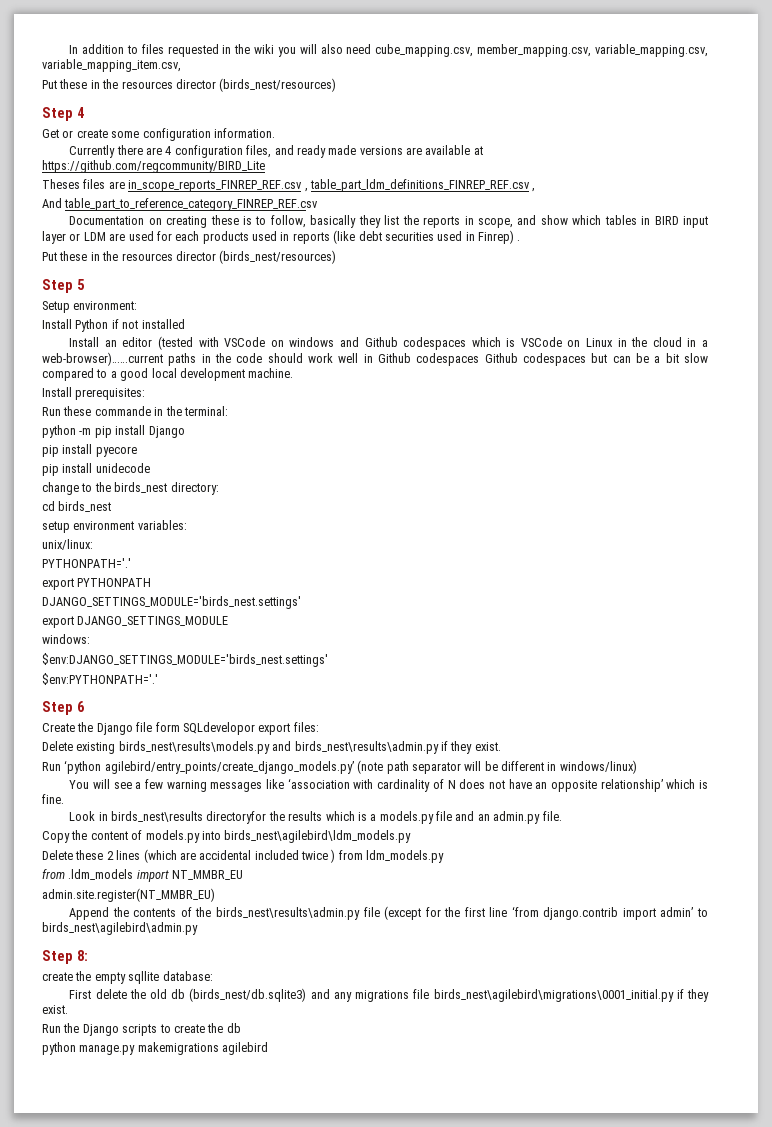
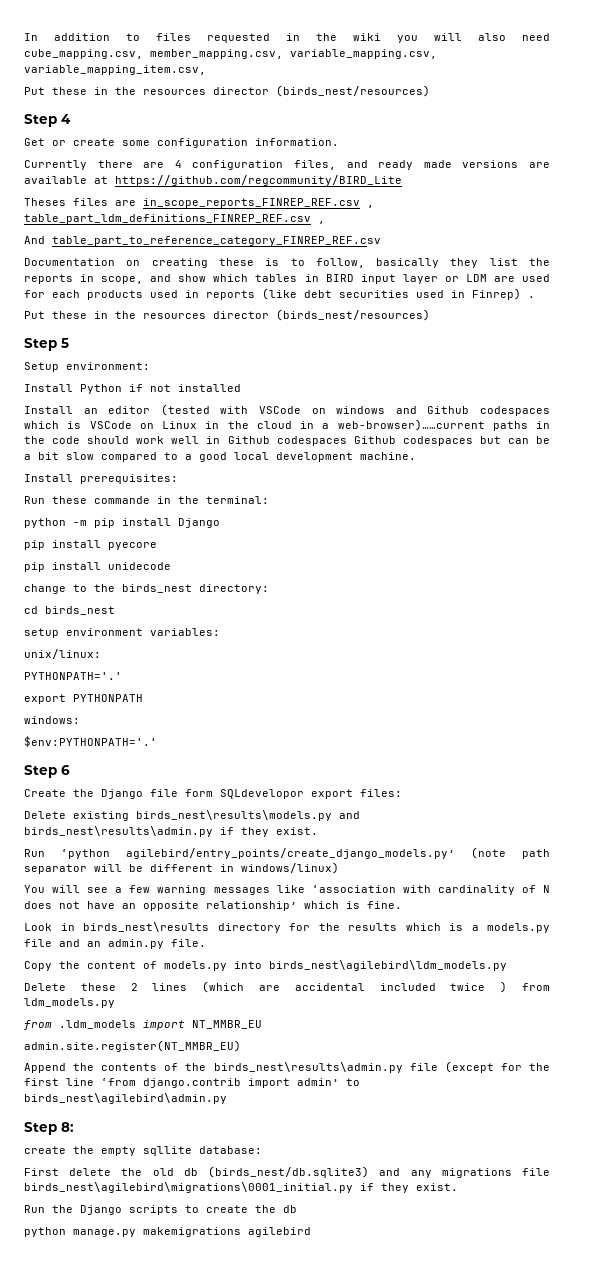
- DJANGO_SETTINGS_MODULE='birds_nest.settings'
- export DJANGO_SETTINGS_MODULE
- $env:DJANGO_SETTINGS_MODULE='birds_nest.settings'
- Look in birds_nest\results directoryfor the results which is a models.py file and an admin.py file.
+ Look in birds_nest\results directory for the results which is a models.py file and an admin.py file.

